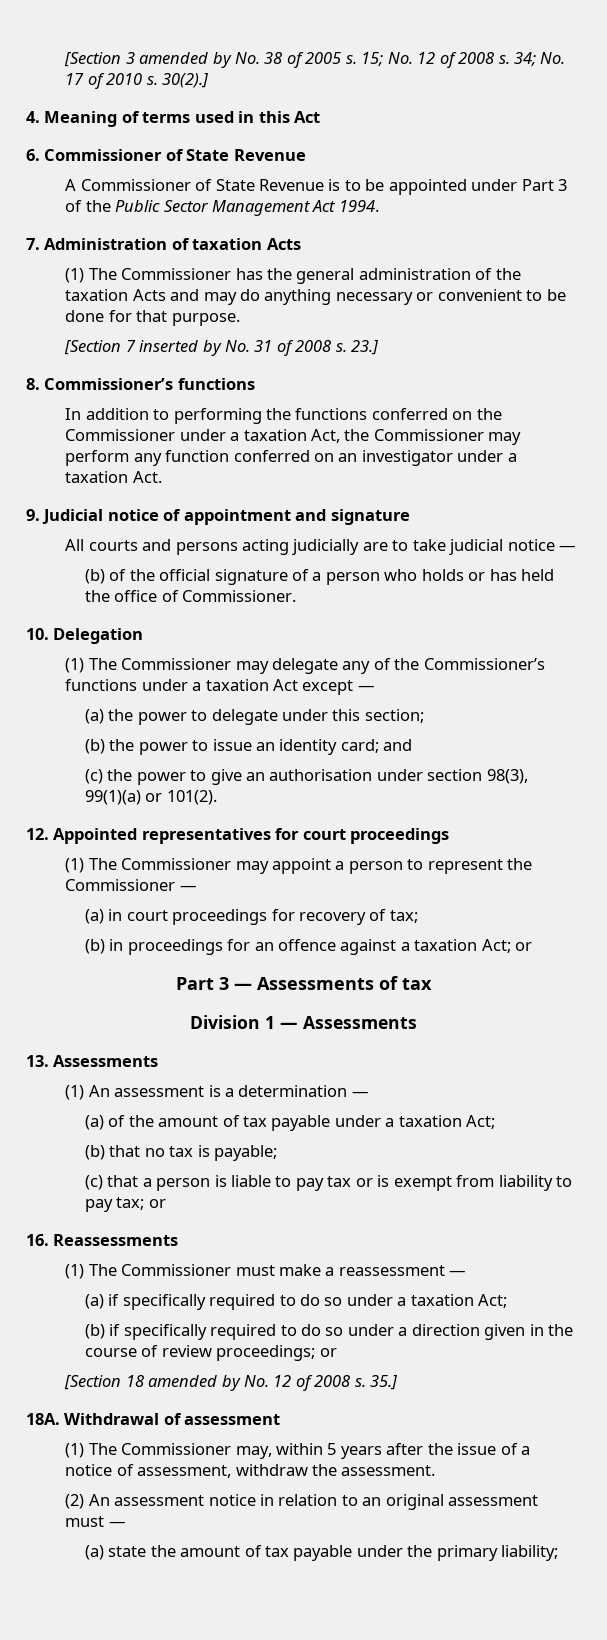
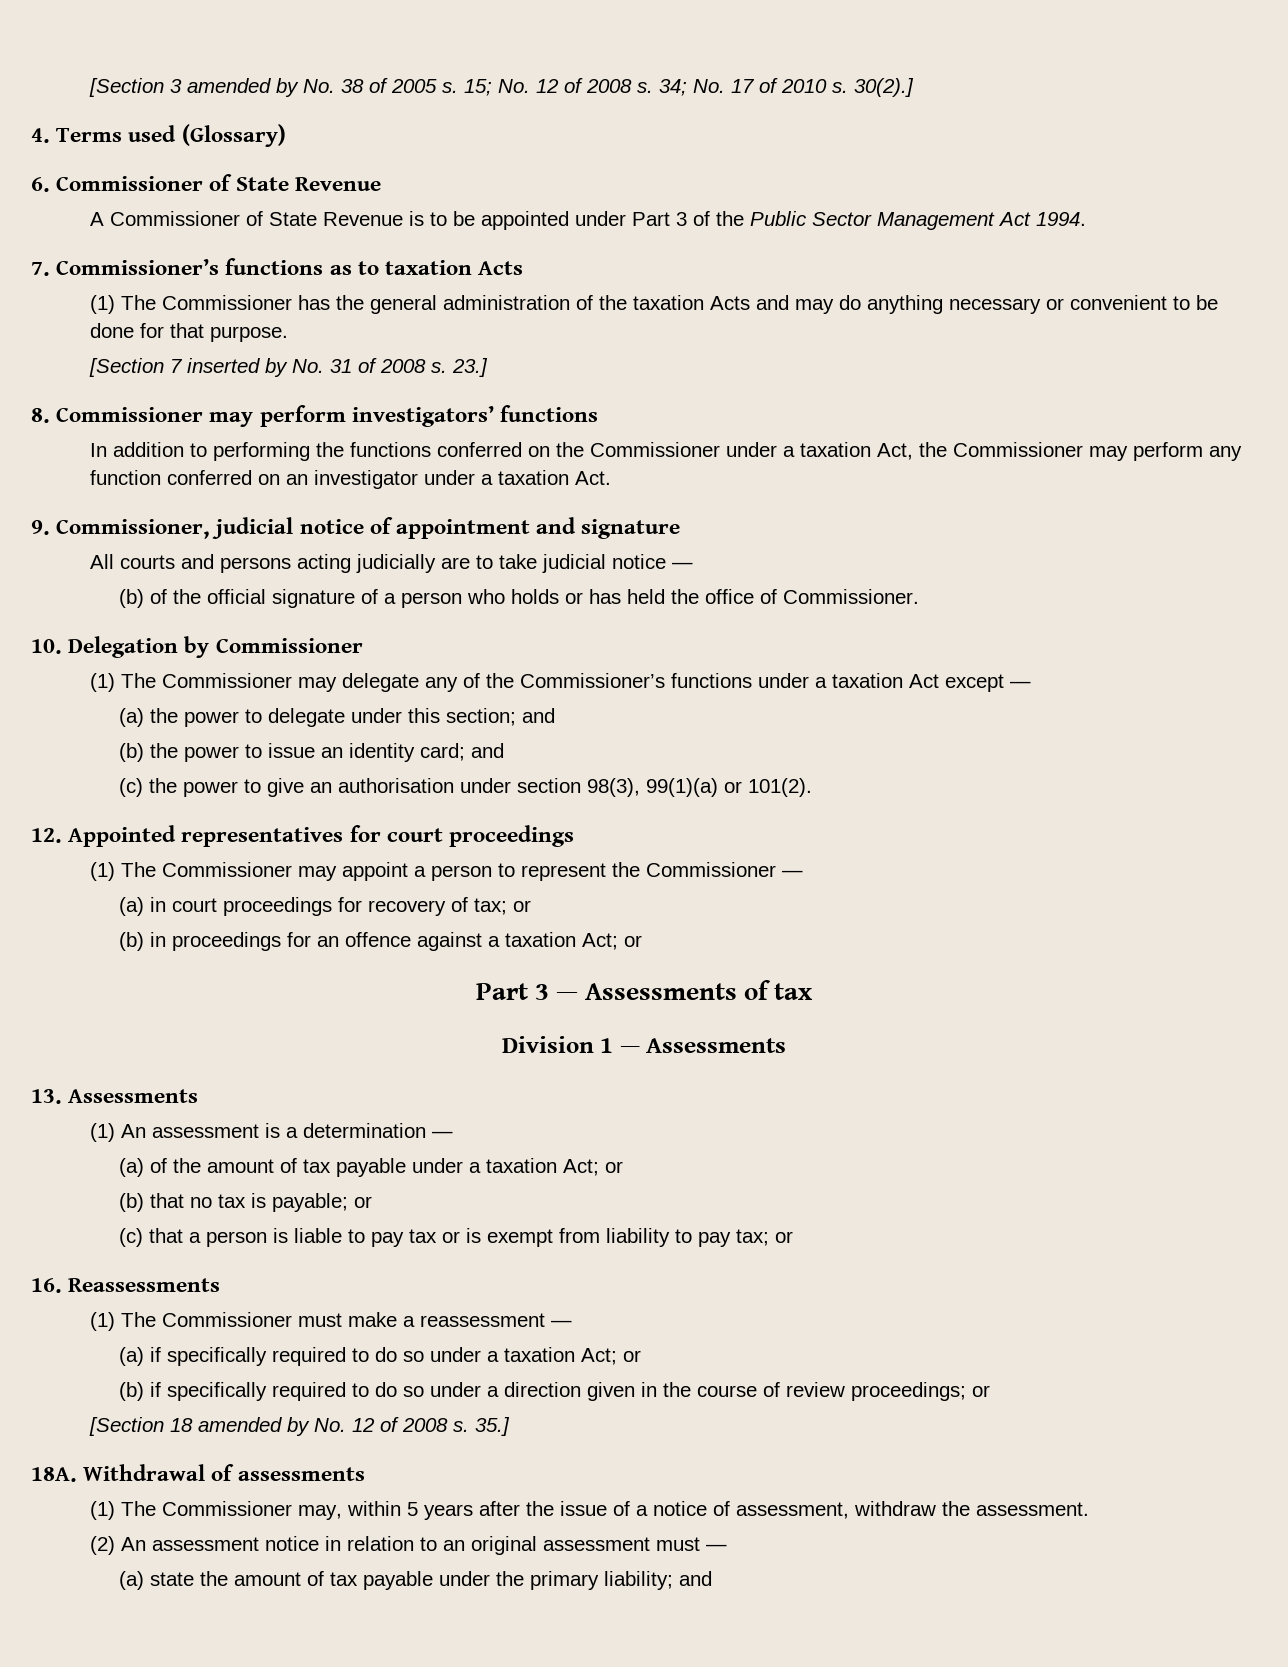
- 4. Meaning of terms used in this Act
+ 4. Terms used (Glossary)
- 7. Administration of taxation Acts
+ 7. Commissioner’s functions as to taxation Acts
- 8. Commissioner’s functions
+ 8. Commissioner may perform investigators’ functions
- 9. Judicial notice of appointment and signature
+ 9. Commissioner, judicial notice of appointment and signature
- 10. Delegation
+ 10. Delegation by Commissioner
- (a) the power to delegate under this section;
+ (a) the power to delegate under this section; and
- (a) in court proceedings for recovery of tax;
+ (a) in court proceedings for recovery of tax; or
- (a) of the amount of tax payable under a taxation Act;
+ (a) of the amount of tax payable under a taxation Act; or
- (b) that no tax is payable;
+ (b) that no tax is payable; or
- (a) if specifically required to do so under a taxation Act;
+ (a) if specifically required to do so under a taxation Act; or
- Withdrawal of assessment
+ Withdrawal of assessments
- (a) state the amount of tax payable under the primary liability;
+ (a) state the amount of tax payable under the primary liability; and

